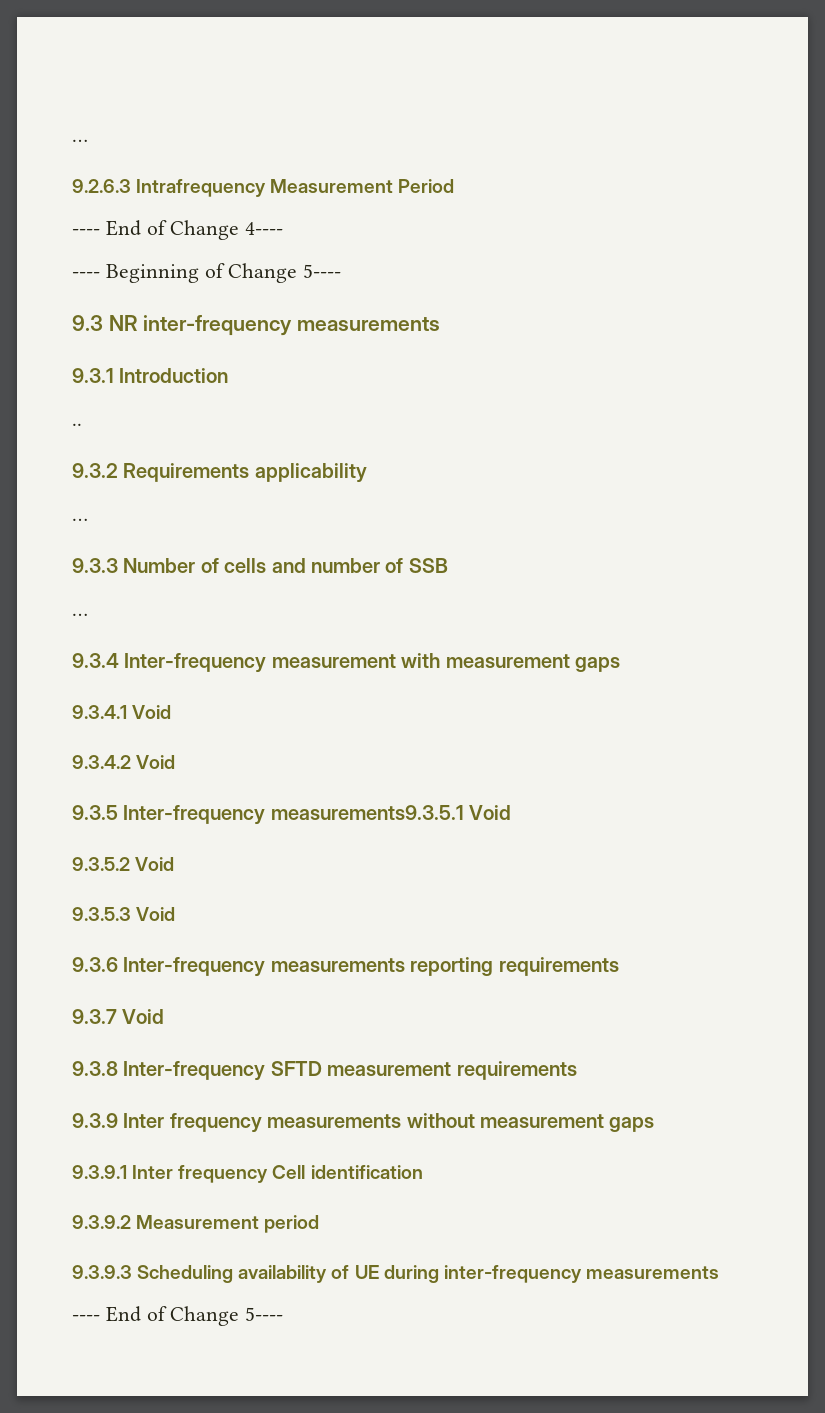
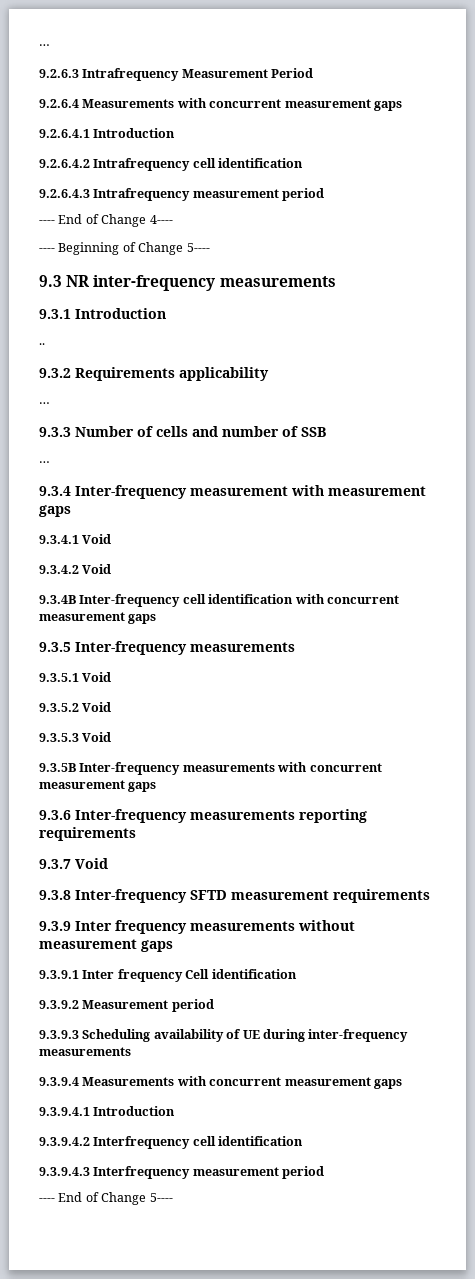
+ 9.2.6.4 Measurements with concurrent measurement gaps
+ 9.2.6.4.1 Introduction
+ 9.2.6.4.2 Intrafrequency cell identification
+ 9.2.6.4.3 Intrafrequency measurement period
+ 9.3.4B Inter-frequency cell identification with concurrent measurement gaps
- 9.3.5 Inter-frequency measurements9.3.5.1 Void
+ 9.3.5 Inter-frequency measurements
+ 9.3.5.1 Void
+ 9.3.5B Inter-frequency measurements with concurrent measurement gaps
+ 9.3.9.4 Measurements with concurrent measurement gaps
+ 9.3.9.4.1 Introduction
+ 9.3.9.4.2 Interfrequency cell identification
+ 9.3.9.4.3 Interfrequency measurement period

